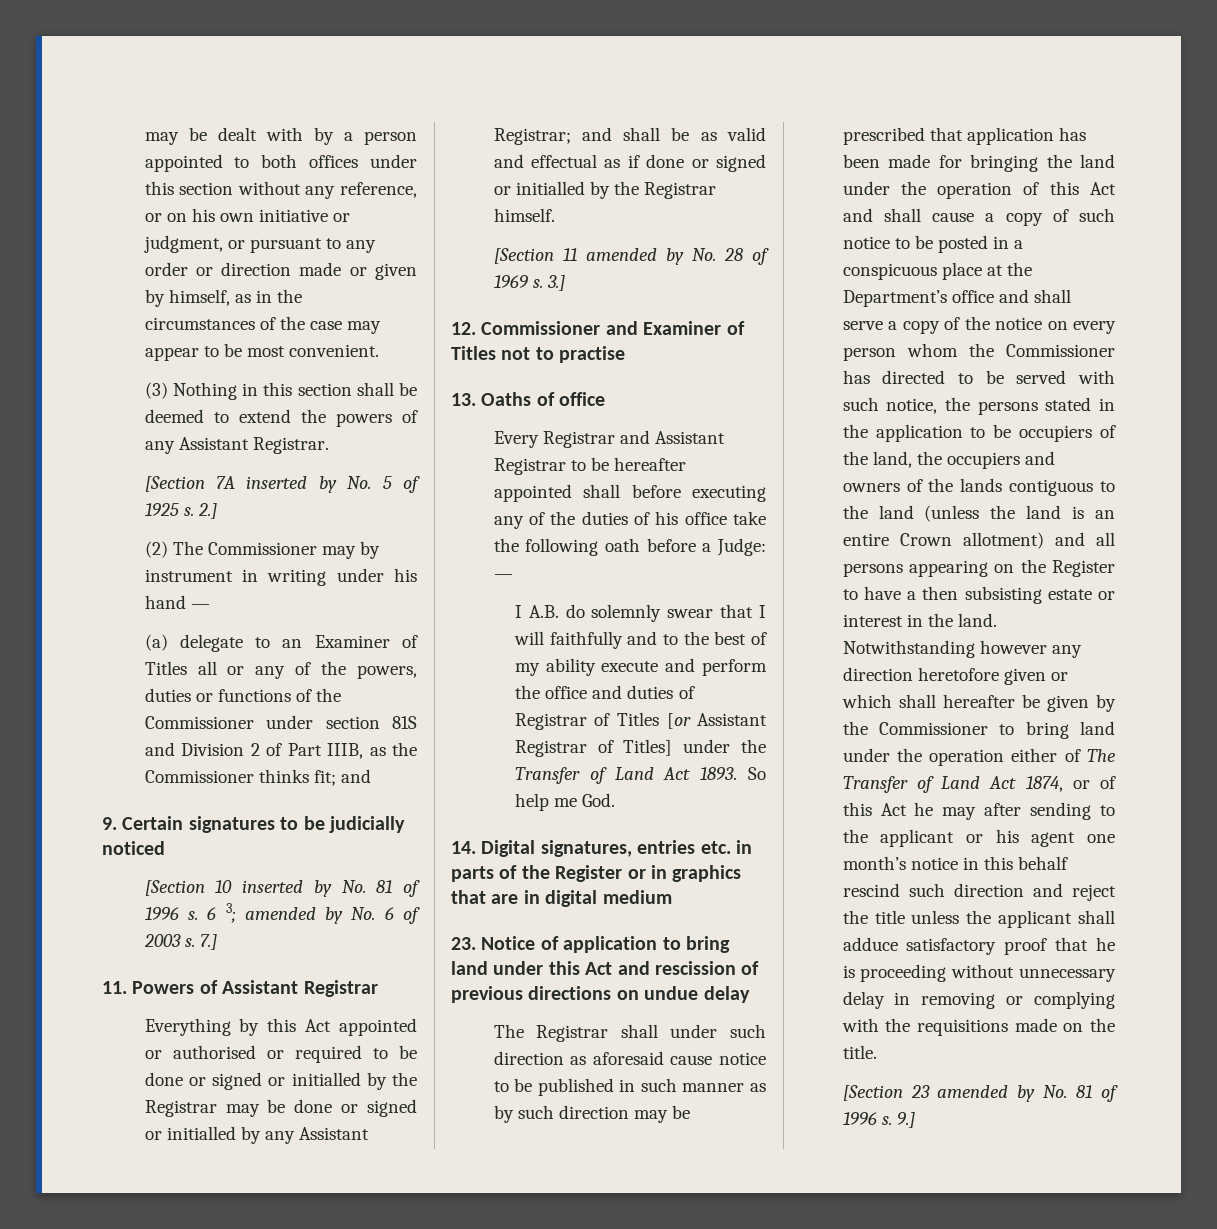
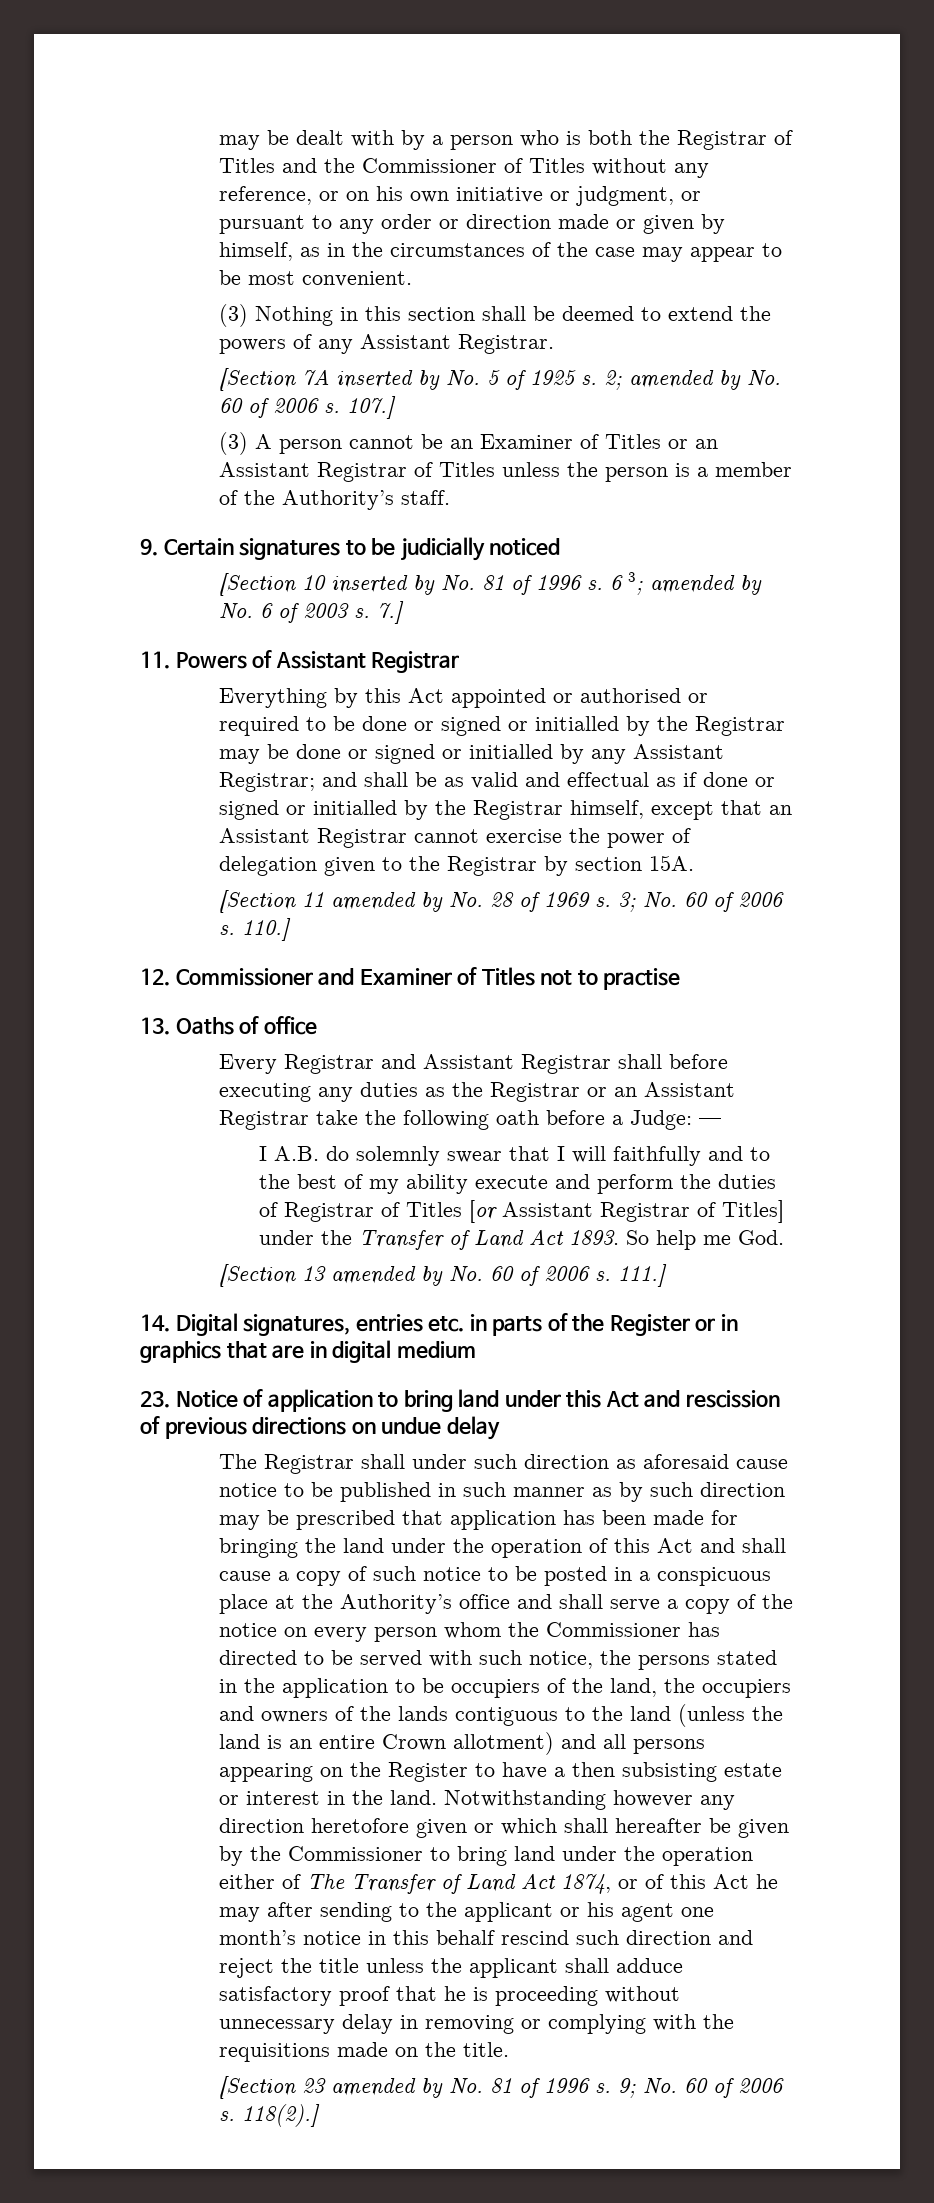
- may be dealt with by a person appointed to both offices under this section without any reference, or on his own initiative or judgment, or pursuant to any order or direction made or given by himself, as in the circumstances of the case may appear to be most convenient.
+ may be dealt with by a person who is both the Registrar of Titles and the Commissioner of Titles without any reference, or on his own initiative or judgment, or pursuant to any order or direction made or given by himself, as in the circumstances of the case may appear to be most convenient.
- 2.]
- (2) The Commissioner may by instrument in writing under his hand —
- (a) delegate to an Examiner of Titles all or any of the powers, duties or functions of the Commissioner under section 81S and Division 2 of Part IIIB, as the Commissioner thinks fit; and
+ 2; amended by No. 60 of 2006 s. 107.]
+ (3) A person cannot be an Examiner of Titles or an Assistant Registrar of Titles unless the person is a member of the Authority’s staff.
- Everything by this Act appointed or authorised or required to be done or signed or initialled by the Registrar may be done or signed or initialled by any Assistant Registrar; and shall be as valid and effectual as if done or signed or initialled by the Registrar himself.
+ Everything by this Act appointed or authorised or required to be done or signed or initialled by the Registrar may be done or signed or initialled by any Assistant Registrar; and shall be as valid and effectual as if done or signed or initialled by the Registrar himself, except that an Assistant Registrar cannot exercise the power of delegation given to the Registrar by section 15A.
- 3.]
+ 3; No. 60 of 2006 s. 110.]
- Every Registrar and Assistant Registrar to be hereafter appointed shall before executing any of the duties of his office take the following oath before a Judge: —
+ Every Registrar and Assistant Registrar shall before executing any duties as the Registrar or an Assistant Registrar take the following oath before a Judge: —
- I A.B. do solemnly swear that I will faithfully and to the best of my ability execute and perform the office and duties of Registrar of Titles [or Assistant Registrar of Titles] under the Transfer of Land Act 1893.
+ I A.B. do solemnly swear that I will faithfully and to the best of my ability execute and perform the duties of Registrar of Titles [or Assistant Registrar of Titles] under the Transfer of Land Act 1893.
+ [Section 13 amended by No. 60 of 2006 s. 111.]
- The Registrar shall under such direction as aforesaid cause notice to be published in such manner as by such direction may be prescribed that application has been made for bringing the land under the operation of this Act and shall cause a copy of such notice to be posted in a conspicuous place at the Department’s office and shall serve a copy of the notice on every person whom the Commissioner has directed to be served with such notice, the persons stated in the application to be occupiers of the land, the occupiers and owners of the lands contiguous to the land (unless the land is an entire Crown allotment) and all persons appearing on the Register to have a then subsisting estate or interest in the land.
+ The Registrar shall under such direction as aforesaid cause notice to be published in such manner as by such direction may be prescribed that application has been made for bringing the land under the operation of this Act and shall cause a copy of such notice to be posted in a conspicuous place at the Authority’s office and shall serve a copy of the notice on every person whom the Commissioner has directed to be served with such notice, the persons stated in the application to be occupiers of the land, the occupiers and owners of the lands contiguous to the land (unless the land is an entire Crown allotment) and all persons appearing on the Register to have a then subsisting estate or interest in the land.
- 9.]
+ 9; No. 60 of 2006 s. 118(2).]

